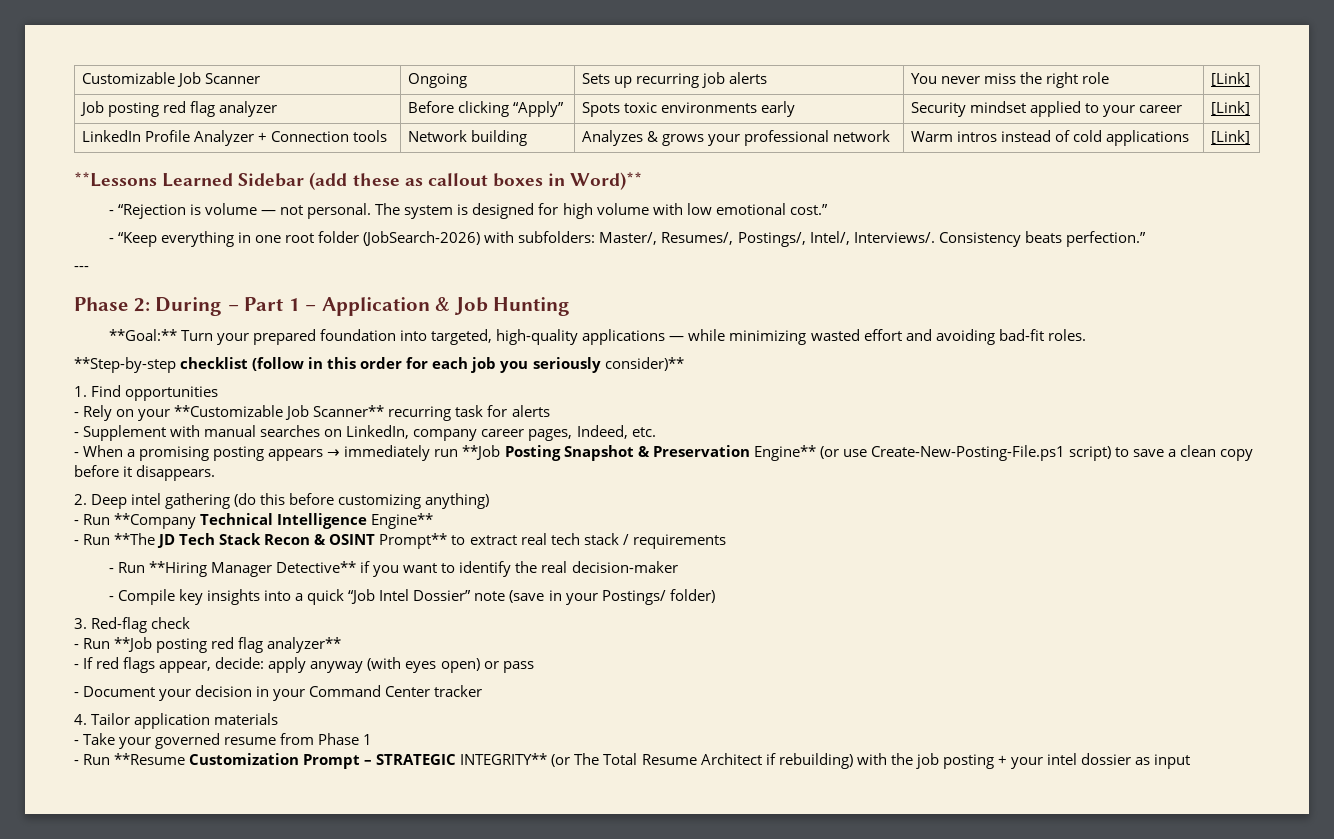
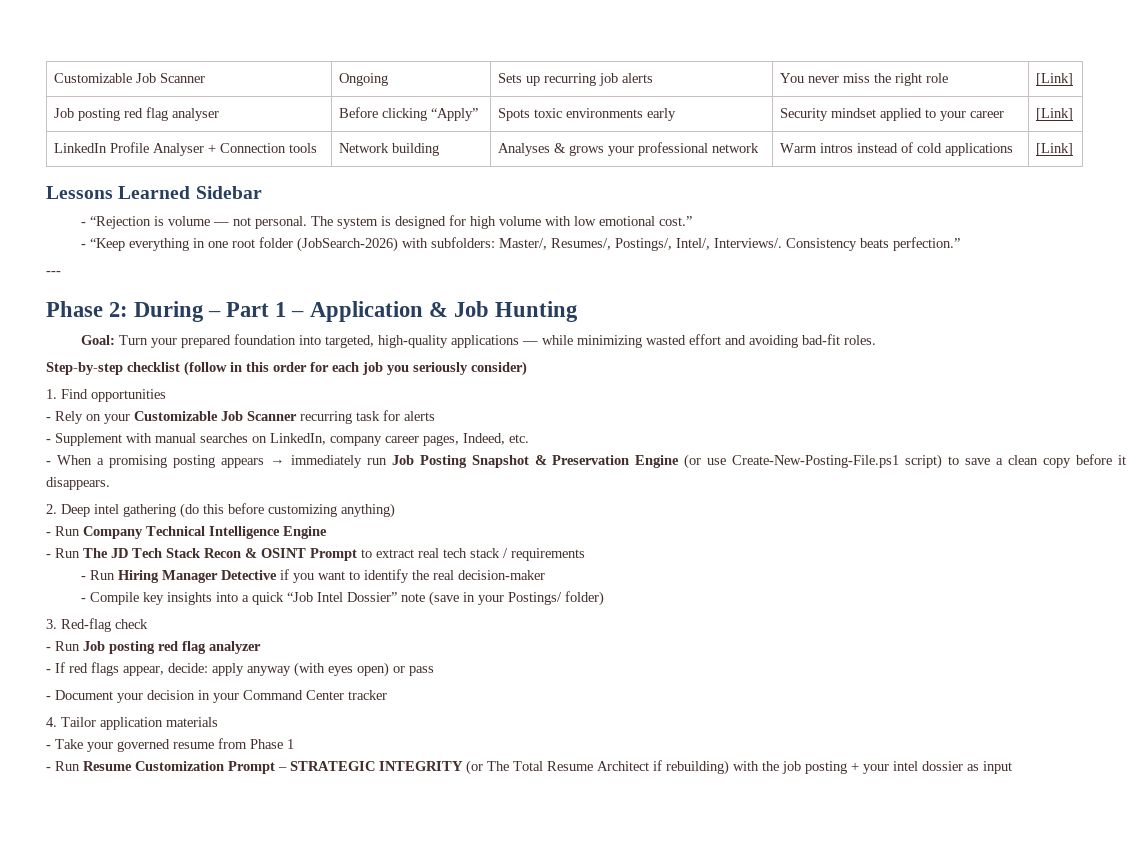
- Job posting red flag analyzer | Before clicking “Apply” | Spots toxic environments early | Security mindset applied to your career | [Link]
+ Job posting red flag analyser | Before clicking “Apply” | Spots toxic environments early | Security mindset applied to your career | [Link]
- LinkedIn Profile Analyzer + Connection tools | Network building | Analyzes & grows your professional network | Warm intros instead of cold applications | [Link]
+ LinkedIn Profile Analyser + Connection tools | Network building | Analyses & grows your professional network | Warm intros instead of cold applications | [Link]
- **Lessons Learned Sidebar (add these as callout boxes in Word)**
+ Lessons Learned Sidebar
- **Goal:** Turn your prepared foundation into targeted, high-quality applications — while minimizing wasted effort and avoiding bad-fit roles.
+ Goal: Turn your prepared foundation into targeted, high-quality applications — while minimizing wasted effort and avoiding bad-fit roles.
- **Step-by-step checklist (follow in this order for each job you seriously consider)**
+ Step-by-step checklist (follow in this order for each job you seriously consider)
- - Rely on your **Customizable Job Scanner** recurring task for alerts
+ - Rely on your Customizable Job Scanner recurring task for alerts
- - When a promising posting appears → immediately run **Job Posting Snapshot & Preservation Engine** (or use Create-New-Posting-File.ps1 script) to save a clean copy before it disappears.
+ - When a promising posting appears → immediately run Job Posting Snapshot & Preservation Engine (or use Create-New-Posting-File.ps1 script) to save a clean copy before it disappears.
- - Run **Company Technical Intelligence Engine**
- - Run **The JD Tech Stack Recon & OSINT Prompt** to extract real tech stack / requirements
+ - Run Company Technical Intelligence Engine
+ - Run The JD Tech Stack Recon & OSINT Prompt to extract real tech stack / requirements
- - Run **Hiring Manager Detective** if you want to identify the real decision-maker
+ - Run Hiring Manager Detective if you want to identify the real decision-maker
- - Run **Job posting red flag analyzer**
+ - Run Job posting red flag analyzer
- - Run **Resume Customization Prompt – STRATEGIC INTEGRITY** (or The Total Resume Architect if rebuilding) with the job posting + your intel dossier as input
+ - Run Resume Customization Prompt – STRATEGIC INTEGRITY (or The Total Resume Architect if rebuilding) with the job posting + your intel dossier as input

